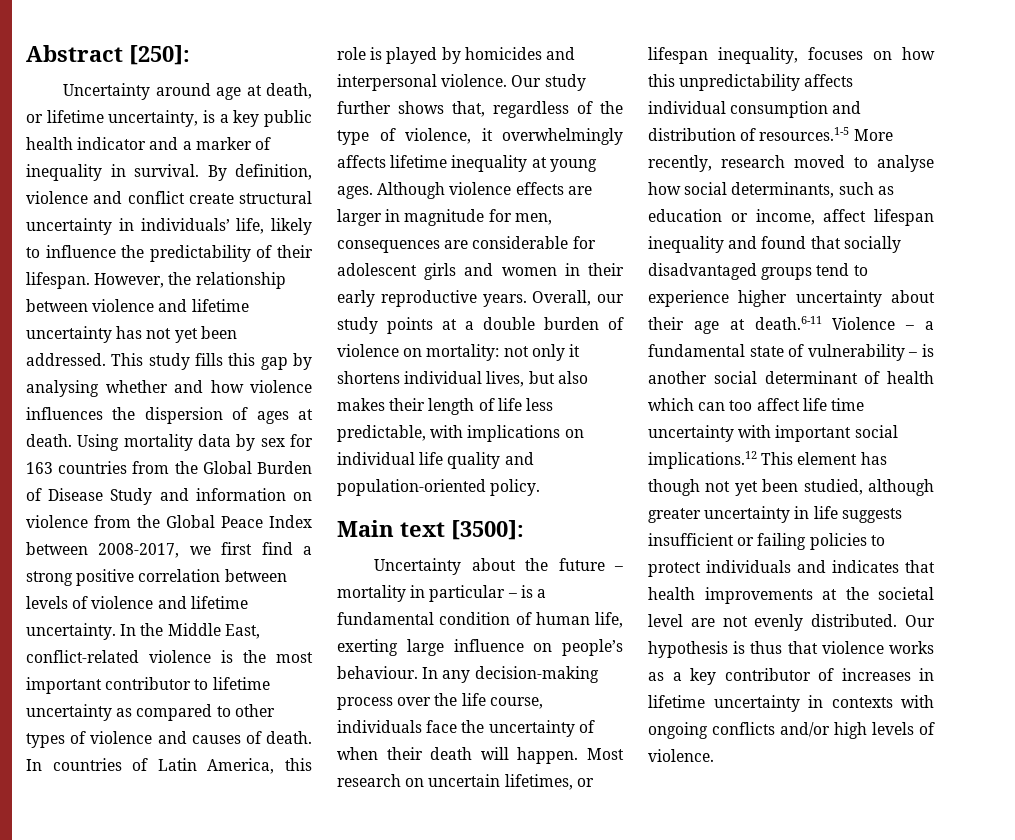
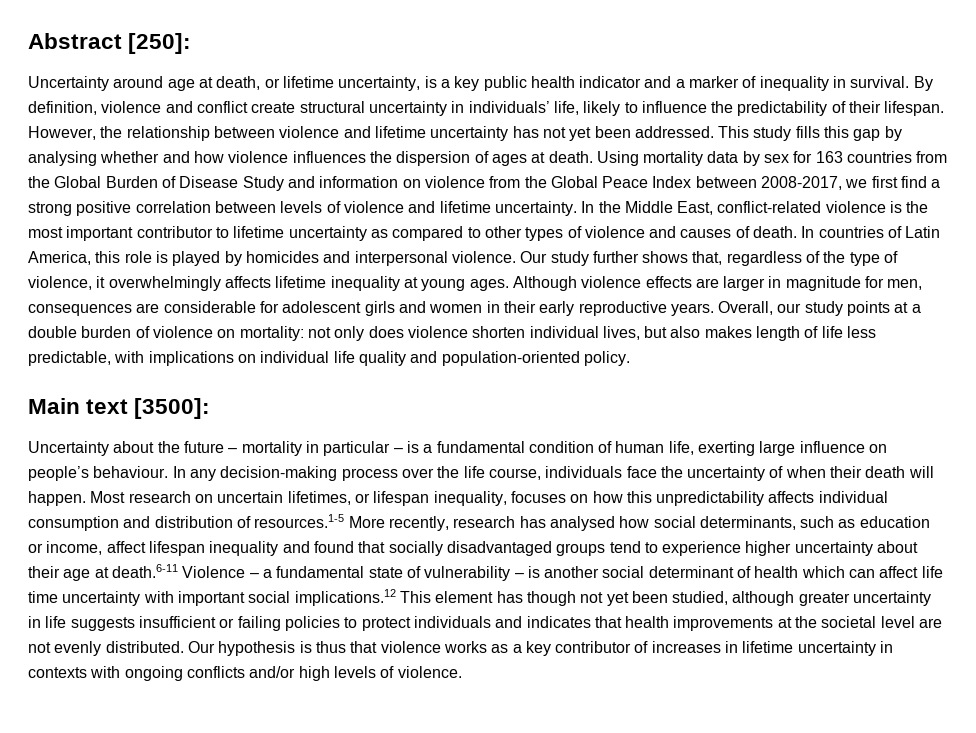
- Overall, our study points at a double burden of violence on mortality: not only it shortens individual lives, but also makes their length of life less predictable, with implications on individual life quality and population-oriented policy.
+ Overall, our study points at a double burden of violence on mortality: not only does violence shorten individual lives, but also makes length of life less predictable, with implications on individual life quality and population-oriented policy.
- Most research on uncertain lifetimes, or lifespan inequality, focuses on how this unpredictability affects individual consumption and distribution of resources.1-5 More recently, research moved to analyse how social determinants, such as education or income, affect lifespan inequality and found that socially disadvantaged groups tend to experience higher uncertainty about their age at death.6-11 Violence – a fundamental state of vulnerability – is another social determinant of health which can too affect life time uncertainty with important social implications.12 This element has though not yet been studied, although greater uncertainty in life suggests insufficient or failing policies to protect individuals and indicates that health improvements at the societal level are not evenly distributed.
+ Most research on uncertain lifetimes, or lifespan inequality, focuses on how this unpredictability affects individual consumption and distribution of resources.1-5 More recently, research has analysed how social determinants, such as education or income, affect lifespan inequality and found that socially disadvantaged groups tend to experience higher uncertainty about their age at death.6-11 Violence – a fundamental state of vulnerability – is another social determinant of health which can affect life time uncertainty with important social implications.12 This element has though not yet been studied, although greater uncertainty in life suggests insufficient or failing policies to protect individuals and indicates that health improvements at the societal level are not evenly distributed.

